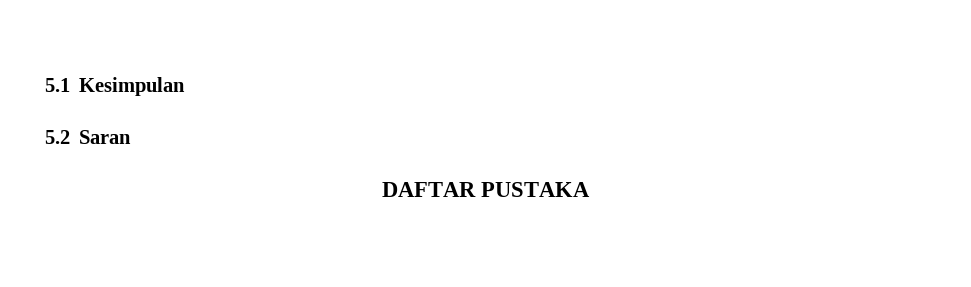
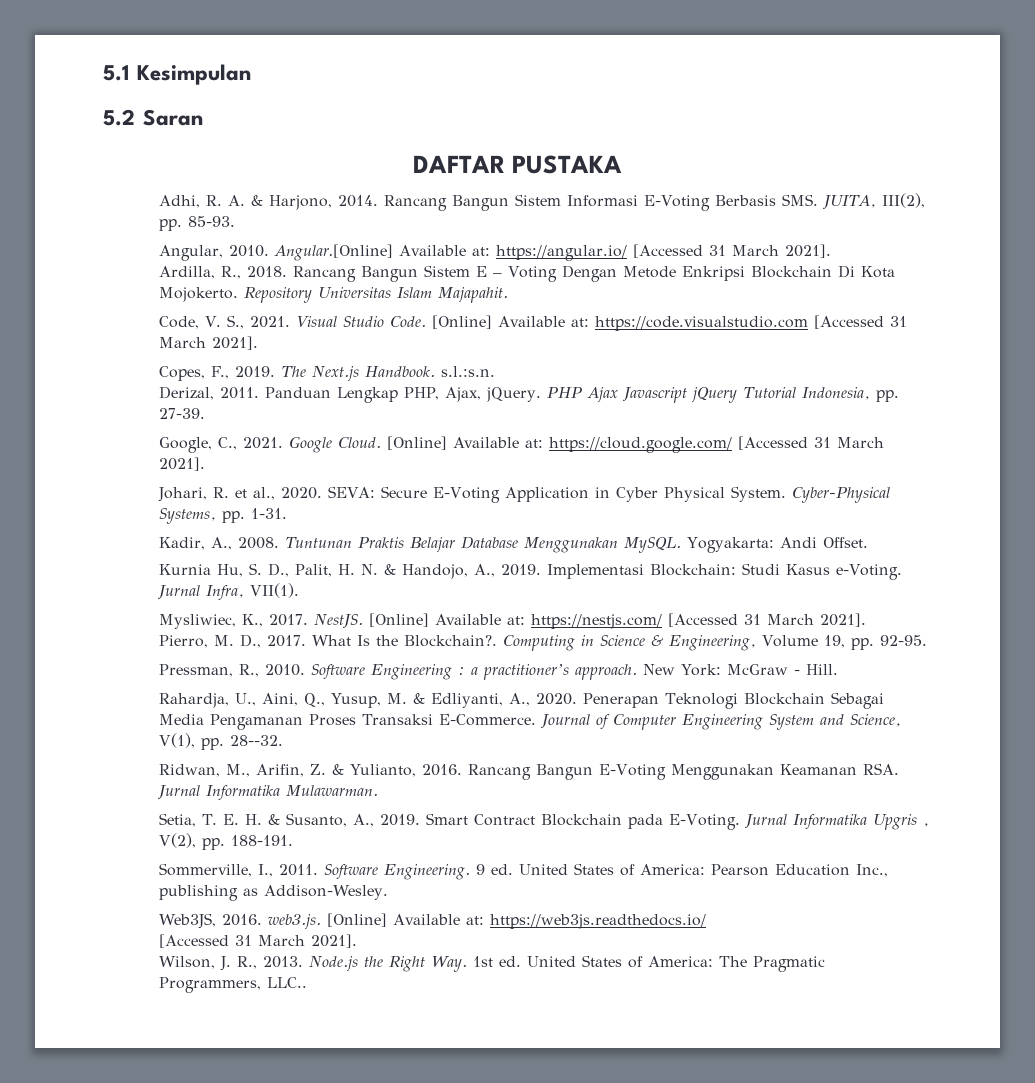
+ Adhi, R. A. & Harjono, 2014. Rancang Bangun Sistem Informasi E-Voting Berbasis SMS. JUITA, III(2), pp. 85-93.
+ Angular, 2010. Angular.[Online] Available at: https://angular.io/ [Accessed 31 March 2021].
+ Ardilla, R., 2018. Rancang Bangun Sistem E – Voting Dengan Metode Enkripsi Blockchain Di Kota Mojokerto. Repository Universitas Islam Majapahit.
+ Code, V. S., 2021. Visual Studio Code. [Online] Available at: https://code.visualstudio.com [Accessed 31 March 2021].
+ Copes, F., 2019. The Next.js Handbook. s.l.:s.n.
+ Derizal, 2011. Panduan Lengkap PHP, Ajax, jQuery. PHP Ajax Javascript jQuery Tutorial Indonesia, pp. 27-39.
+ Google, C., 2021. Google Cloud. [Online] Available at: https://cloud.google.com/ [Accessed 31 March 2021].
+ Johari, R. et al., 2020. SEVA: Secure E-Voting Application in Cyber Physical System. Cyber-Physical Systems, pp. 1-31.
+ Kadir, A., 2008. Tuntunan Praktis Belajar Database Menggunakan MySQL. Yogyakarta: Andi Offset.
+ Kurnia Hu, S. D., Palit, H. N. & Handojo, A., 2019. Implementasi Blockchain: Studi Kasus e-Voting. Jurnal Infra, VII(1).
+ Mysliwiec, K., 2017. NestJS. [Online] Available at: https://nestjs.com/ [Accessed 31 March 2021].
+ Pierro, M. D., 2017. What Is the Blockchain?. Computing in Science & Engineering, Volume 19, pp. 92-95.
+ Pressman, R., 2010. Software Engineering : a practitioner’s approach. New York: McGraw - Hill.
+ Rahardja, U., Aini, Q., Yusup, M. & Edliyanti, A., 2020. Penerapan Teknologi Blockchain Sebagai Media Pengamanan Proses Transaksi E-Commerce. Journal of Computer Engineering System and Science, V(1), pp. 28--32.
+ Ridwan, M., Arifin, Z. & Yulianto, 2016. Rancang Bangun E-Voting Menggunakan Keamanan RSA. Jurnal Informatika Mulawarman.
+ Setia, T. E. H. & Susanto, A., 2019. Smart Contract Blockchain pada E-Voting. Jurnal Informatika Upgris , V(2), pp. 188-191.
+ Sommerville, I., 2011. Software Engineering. 9 ed. United States of America: Pearson Education Inc., publishing as Addison-Wesley.
+ Web3JS, 2016. web3.js. [Online] Available at: https://web3js.readthedocs.io/
+ [Accessed 31 March 2021].
+ Wilson, J. R., 2013. Node.js the Right Way. 1st ed. United States of America: The Pragmatic Programmers, LLC..

